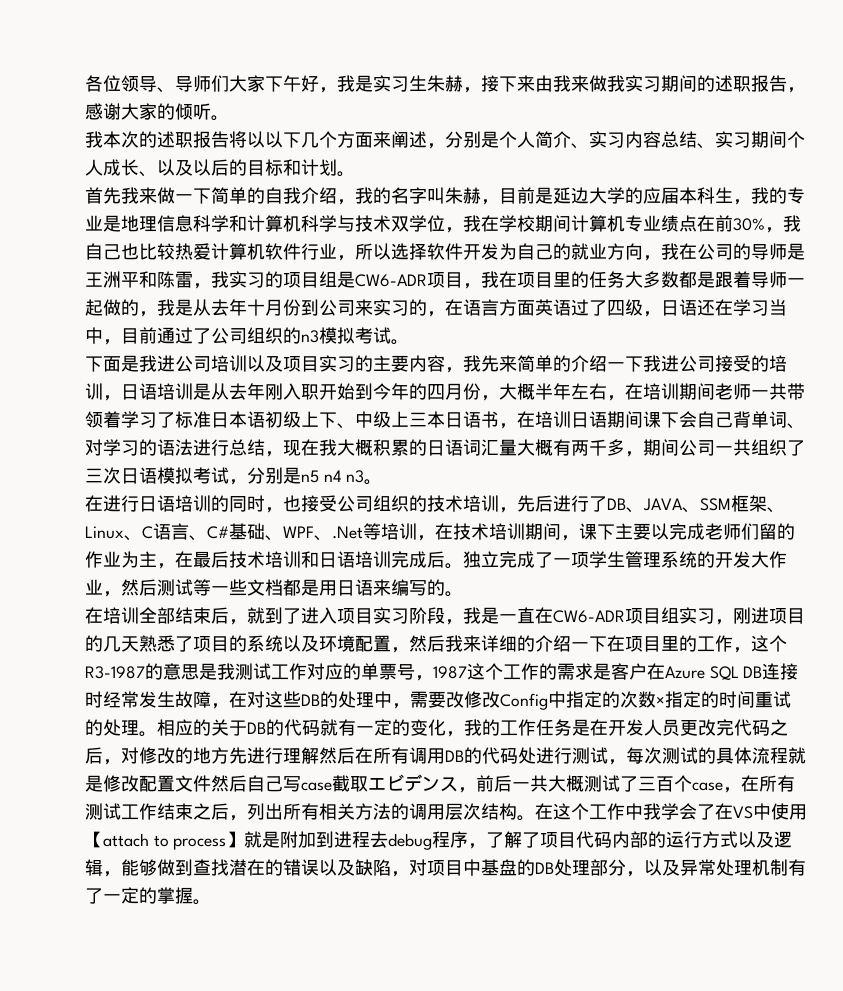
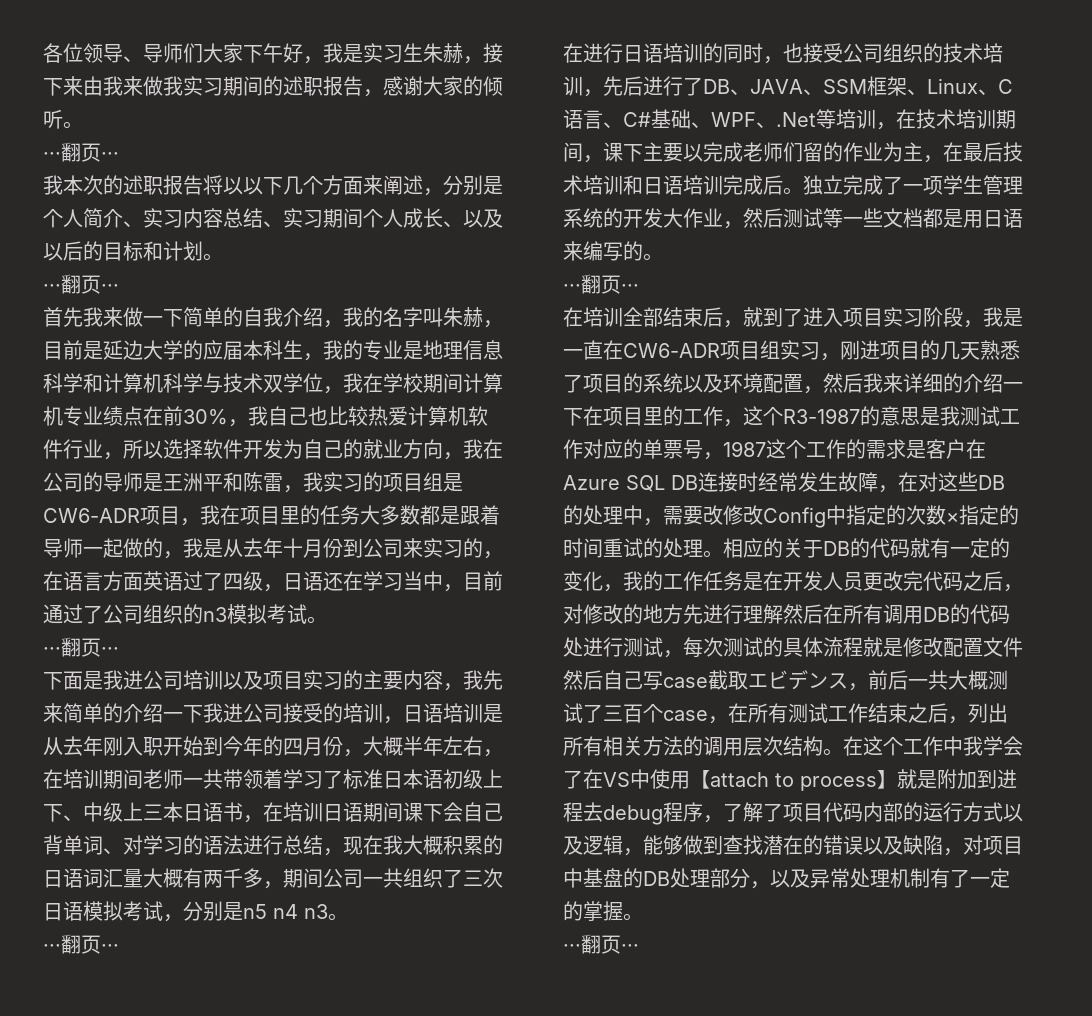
  各位领导、导师们大家下午好，我是实习生朱赫，接下来由我来做我实习期间的述职报告，感谢大家的倾听。
+ ···翻页···
  我本次的述职报告将以以下几个方面来阐述，分别是个人简介、实习内容总结、实习期间个人成长、以及以后的目标和计划。
+ ···翻页···
  首先我来做一下简单的自我介绍，我的名字叫朱赫，目前是延边大学的应届本科生，我的专业是地理信息科学和计算机科学与技术双学位，我在学校期间计算机专业绩点在前30%，我自己也比较热爱计算机软件行业，所以选择软件开发为自己的就业方向，我在公司的导师是王洲平和陈雷，我实习的项目组是CW6-ADR项目，我在项目里的任务大多数都是跟着导师一起做的，我是从去年十月份到公司来实习的，在语言方面英语过了四级，日语还在学习当中，目前通过了公司组织的n3模拟考试。
+ ···翻页···
  下面是我进公司培训以及项目实习的主要内容，我先来简单的介绍一下我进公司接受的培训，日语培训是从去年刚入职开始到今年的四月份，大概半年左右，在培训期间老师一共带领着学习了标准日本语初级上下、中级上三本日语书，在培训日语期间课下会自己背单词、对学习的语法进行总结，现在我大概积累的日语词汇量大概有两千多，期间公司一共组织了三次日语模拟考试，分别是n5 n4 n3。
+ ···翻页···
  独立完成了一项学生管理系统的开发大作业，然后测试等一些文档都是用日语来编写的。
+ ···翻页···
  在这个工作中我学会了在VS中使用【attach to process】就是附加到进程去debug程序，了解了项目代码内部的运行方式以及逻辑，能够做到查找潜在的错误以及缺陷，对项目中基盘的DB处理部分，以及异常处理机制有了一定的掌握。
+ ···翻页···

